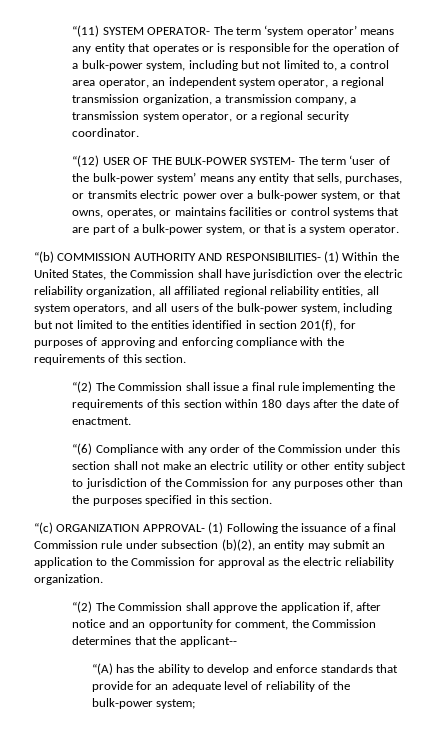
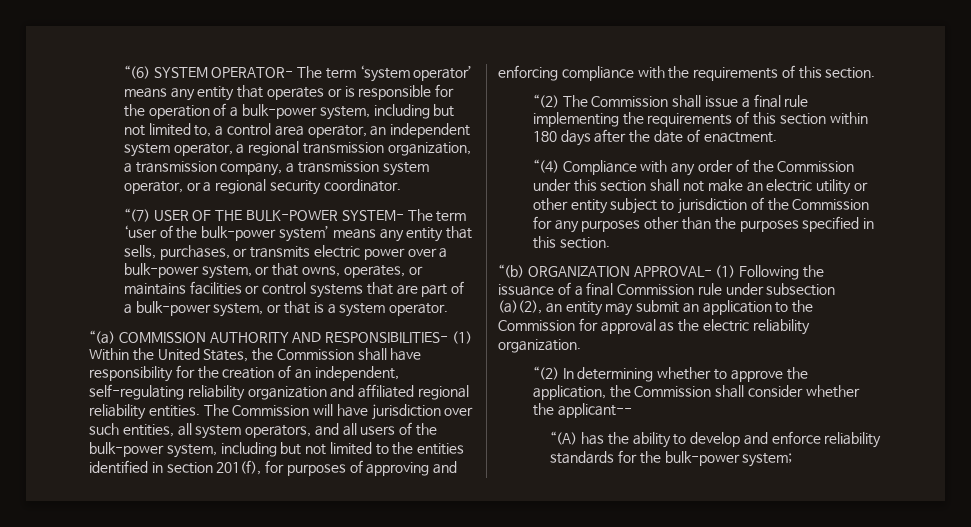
- “(11) SYSTEM OPERATOR- The term ‘system operator’ means any entity that operates or is responsible for the operation of a bulk-power system, including but not limited to, a control area operator, an independent system operator, a regional transmission organization, a transmission company, a transmission system operator, or a regional security coordinator.
+ “(6) SYSTEM OPERATOR- The term ‘system operator’ means any entity that operates or is responsible for the operation of a bulk-power system, including but not limited to, a control area operator, an independent system operator, a regional transmission organization, a transmission company, a transmission system operator, or a regional security coordinator.
- “(12) USER OF THE BULK-POWER SYSTEM- The term ‘user of the bulk-power system’ means any entity that sells, purchases, or transmits electric power over a bulk-power system, or that owns, operates, or maintains facilities or control systems that are part of a bulk-power system, or that is a system operator.
+ “(7) USER OF THE BULK-POWER SYSTEM- The term ‘user of the bulk-power system’ means any entity that sells, purchases, or transmits electric power over a bulk-power system, or that owns, operates, or maintains facilities or control systems that are part of a bulk-power system, or that is a system operator.
- “(b) COMMISSION AUTHORITY AND RESPONSIBILITIES- (1) Within the United States, the Commission shall have jurisdiction over the electric reliability organization, all affiliated regional reliability entities, all system operators, and all users of the bulk-power system, including but not limited to the entities identified in section 201(f), for purposes of approving and enforcing compliance with the requirements of this section.
+ “(a) COMMISSION AUTHORITY AND RESPONSIBILITIES- (1) Within the United States, the Commission shall have responsibility for the creation of an independent, self-regulating reliability organization and affiliated regional reliability entities. The Commission will have jurisdiction over such entities, all system operators, and all users of the bulk-power system, including but not limited to the entities identified in section 201(f), for purposes of approving and enforcing compliance with the requirements of this section.
- “(6) Compliance with any order of the Commission under this section shall not make an electric utility or other entity subject to jurisdiction of the Commission for any purposes other than the purposes specified in this section.
+ “(4) Compliance with any order of the Commission under this section shall not make an electric utility or other entity subject to jurisdiction of the Commission for any purposes other than the purposes specified in this section.
- “(c) ORGANIZATION APPROVAL- (1) Following the issuance of a final Commission rule under subsection (b)(2), an entity may submit an application to the Commission for approval as the electric reliability organization.
+ “(b) ORGANIZATION APPROVAL- (1) Following the issuance of a final Commission rule under subsection (a)(2), an entity may submit an application to the Commission for approval as the electric reliability organization.
- “(2) The Commission shall approve the application if, after notice and an opportunity for comment, the Commission determines that the applicant--
+ “(2) In determining whether to approve the application, the Commission shall consider whether the applicant--
- “(A) has the ability to develop and enforce standards that provide for an adequate level of reliability of the bulk-power system;
+ “(A) has the ability to develop and enforce reliability standards for the bulk-power system;

